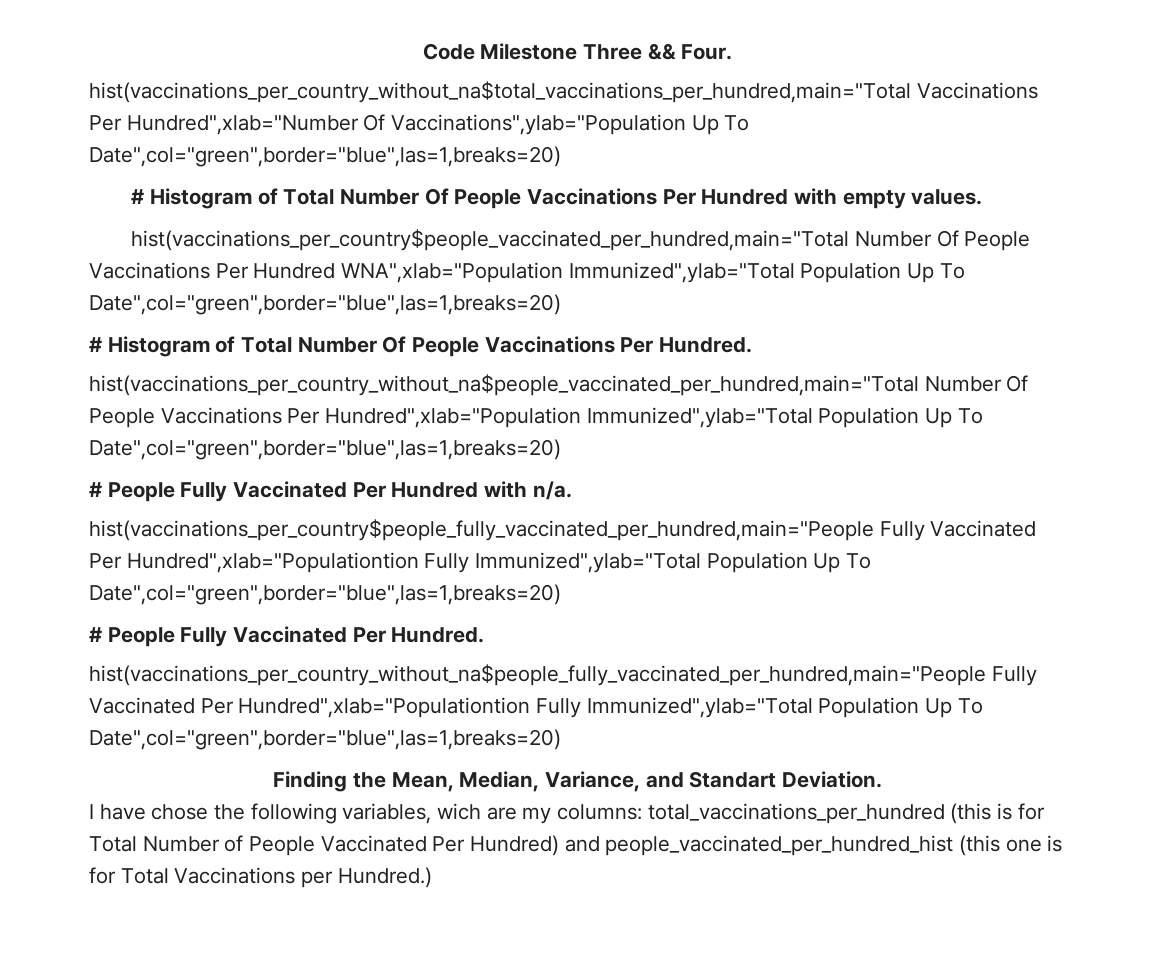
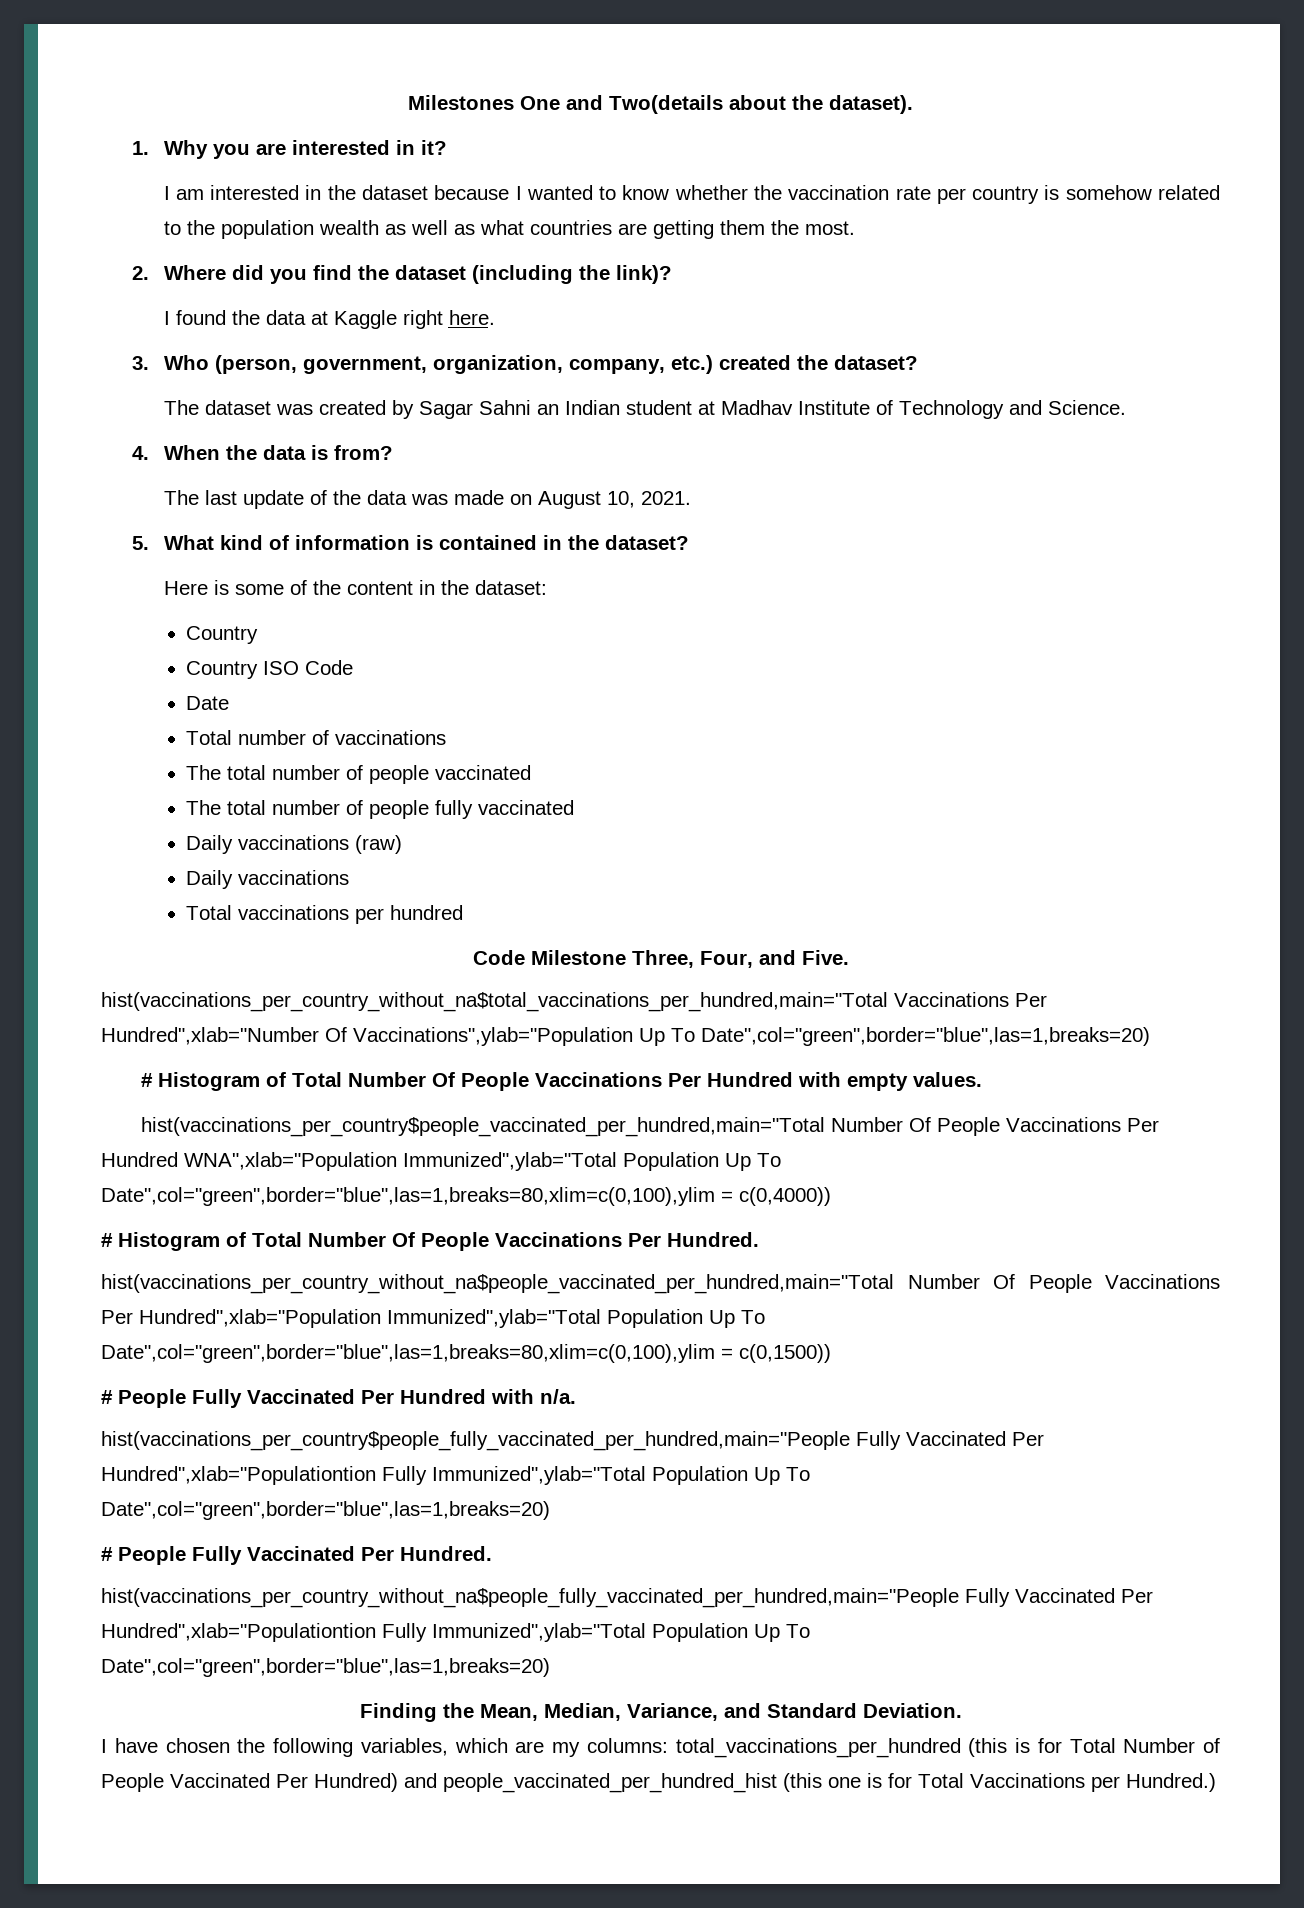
- Code Milestone Three && Four.
+ Milestones One and Two(details about the dataset).
+ 1. Why you are interested in it?
+ I am interested in the dataset because I wanted to know whether the vaccination rate per country is somehow related to the population wealth as well as what countries are getting them the most.
+ 2. Where did you find the dataset (including the link)?
+ I found the data at Kaggle right here.
+ 3. Who (person, government, organization, company, etc.) created the dataset?
+ The dataset was created by Sagar Sahni an Indian student at Madhav Institute of Technology and Science.
+ 4. When the data is from?
+ The last update of the data was made on August 10, 2021.
+ 5. What kind of information is contained in the dataset?
+ Here is some of the content in the dataset:
+ Country
+ Country ISO Code
+ Date
+ Total number of vaccinations
+ The total number of people vaccinated
+ The total number of people fully vaccinated
+ Daily vaccinations (raw)
+ Daily vaccinations
+ Total vaccinations per hundred
+ Code Milestone Three, Four, and Five.
- hist(vaccinations_per_country$people_vaccinated_per_hundred,main="Total Number Of People Vaccinations Per Hundred WNA",xlab="Population Immunized",ylab="Total Population Up To Date",col="green",border="blue",las=1,breaks=20)
+ hist(vaccinations_per_country$people_vaccinated_per_hundred,main="Total Number Of People Vaccinations Per Hundred WNA",xlab="Population Immunized",ylab="Total Population Up To Date",col="green",border="blue",las=1,breaks=80,xlim=c(0,100),ylim = c(0,4000))
- hist(vaccinations_per_country_without_na$people_vaccinated_per_hundred,main="Total Number Of People Vaccinations Per Hundred",xlab="Population Immunized",ylab="Total Population Up To Date",col="green",border="blue",las=1,breaks=20)
+ hist(vaccinations_per_country_without_na$people_vaccinated_per_hundred,main="Total Number Of People Vaccinations Per Hundred",xlab="Population Immunized",ylab="Total Population Up To Date",col="green",border="blue",las=1,breaks=80,xlim=c(0,100),ylim = c(0,1500))
- Finding the Mean, Median, Variance, and Standart Deviation.
+ Finding the Mean, Median, Variance, and Standard Deviation.
- I have chose the following variables, wich are my columns: total_vaccinations_per_hundred (this is for Total Number of People Vaccinated Per Hundred) and people_vaccinated_per_hundred_hist (this one is for Total Vaccinations per Hundred.)
+ I have chosen the following variables, which are my columns: total_vaccinations_per_hundred (this is for Total Number of People Vaccinated Per Hundred) and people_vaccinated_per_hundred_hist (this one is for Total Vaccinations per Hundred.)

